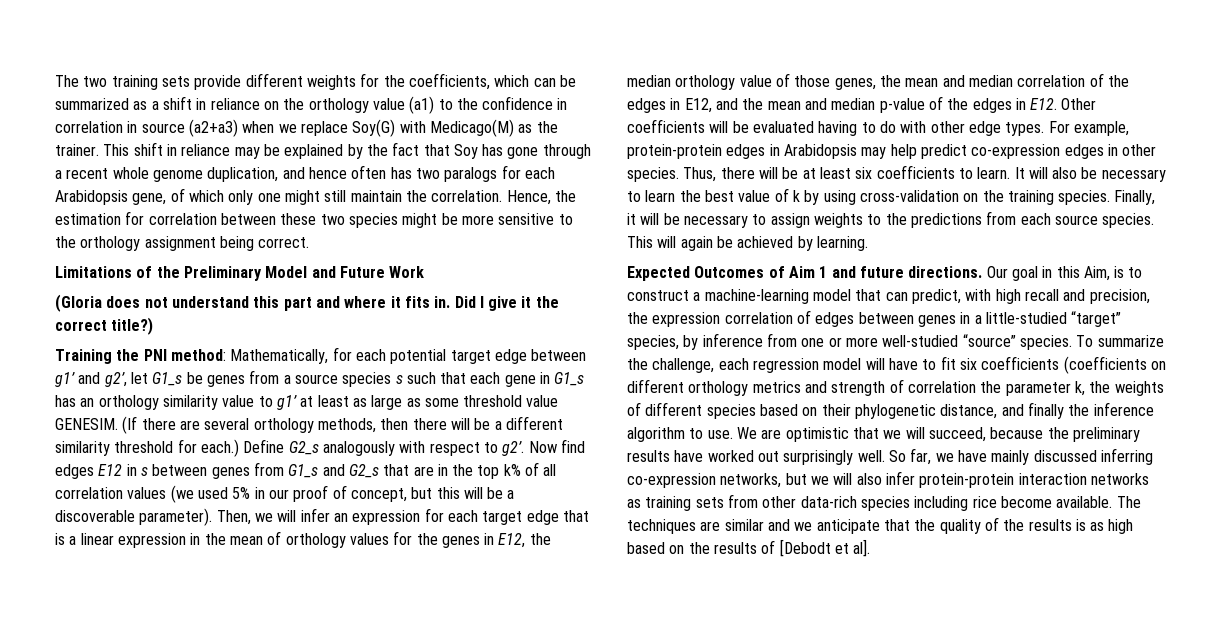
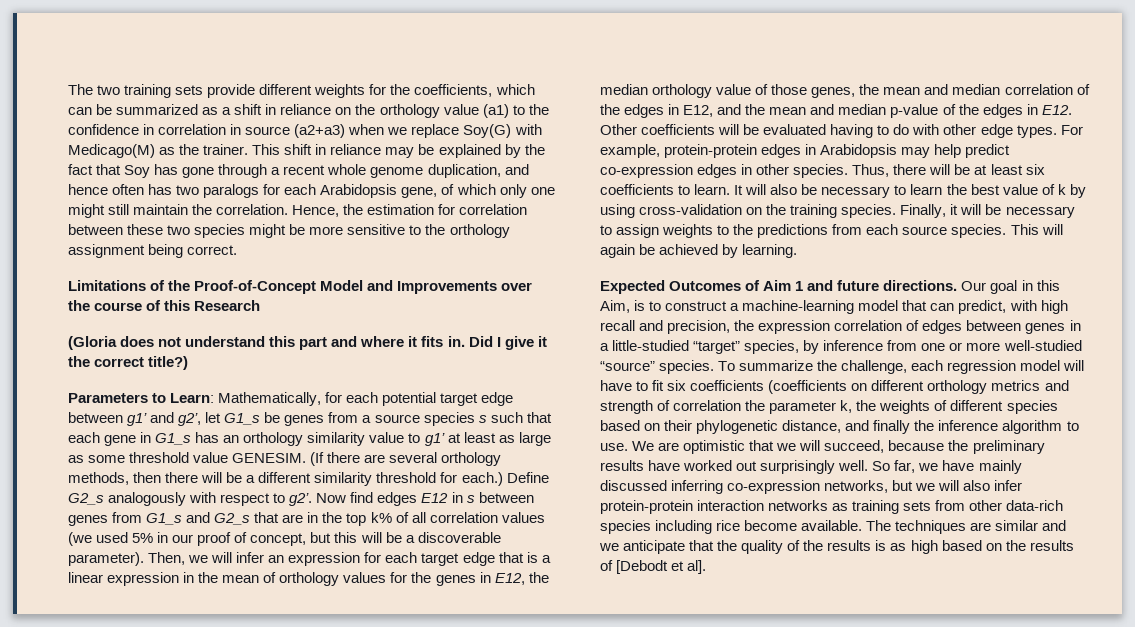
- Limitations of the Preliminary Model and Future Work
+ Limitations of the Proof-of-Concept Model and Improvements over the course of this Research
- Training the PNI method: Mathematically, for each potential target edge between g1’ and g2’, let G1_s be genes from a source species s such that each gene in G1_s has an orthology similarity value to g1’ at least as large as some threshold value GENESIM.
+ Parameters to Learn: Mathematically, for each potential target edge between g1’ and g2’, let G1_s be genes from a source species s such that each gene in G1_s has an orthology similarity value to g1’ at least as large as some threshold value GENESIM.

